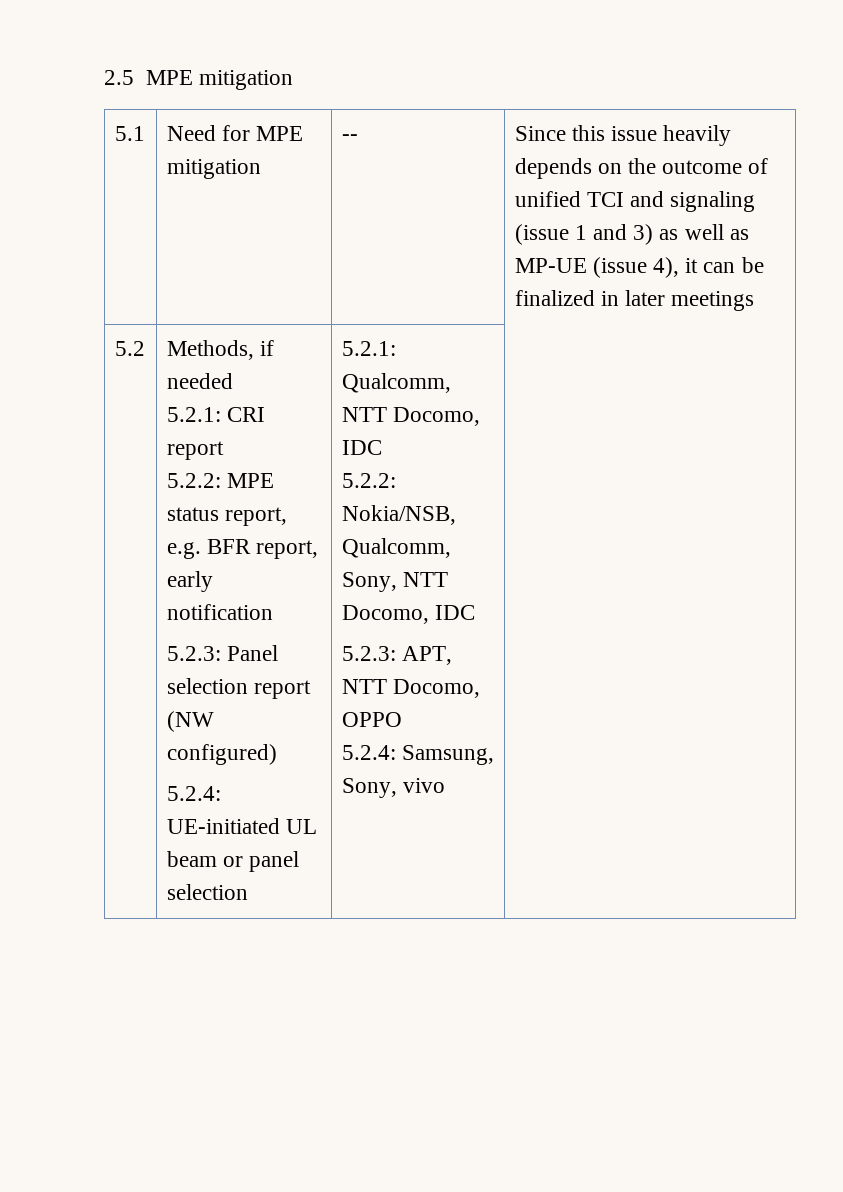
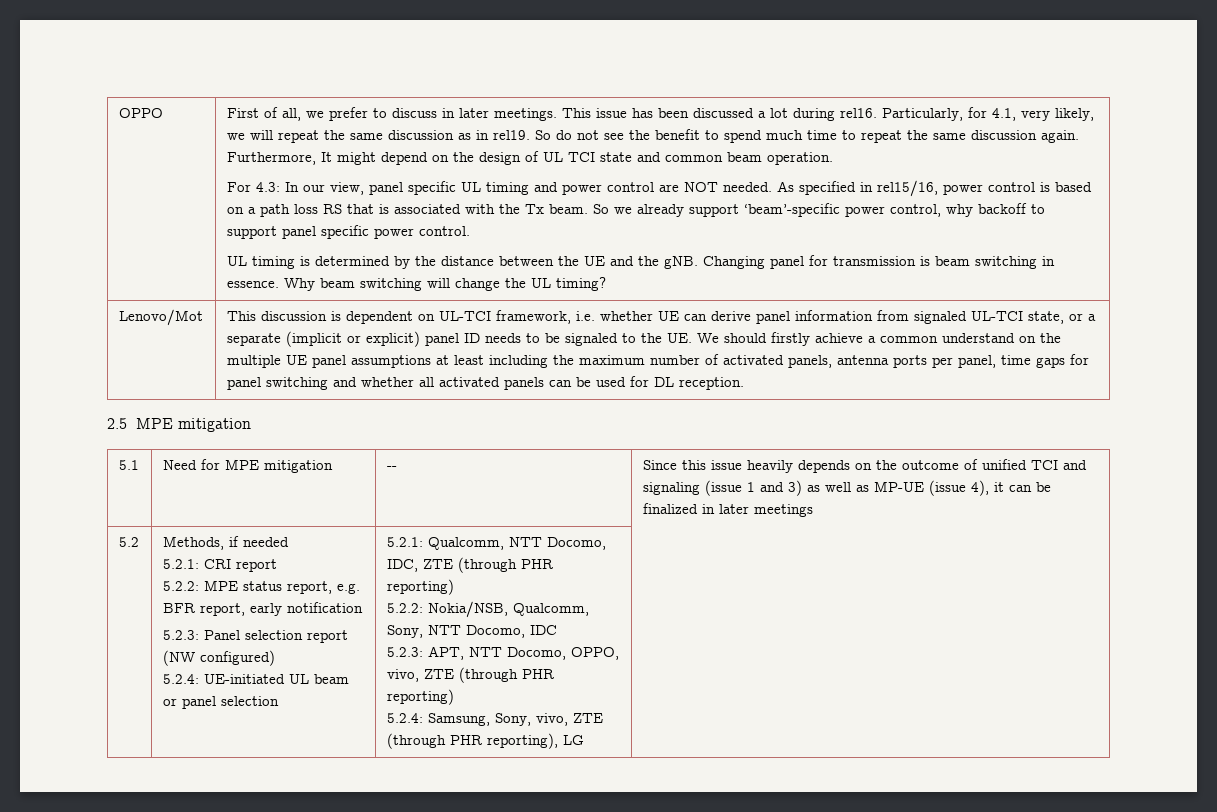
+ OPPO | First of all, we prefer to discuss in later meetings. This issue has been discussed a lot during rel16. Particularly, for 4.1, very likely, we will repeat the same discussion as in rel19. So do not see the benefit to spend much time to repeat the same discussion again. Furthermore, It might depend on the design of UL TCI state and common beam operation.
+ For 4.3: In our view, panel specific UL timing and power control are NOT needed. As specified in rel15/16, power control is based on a path loss RS that is associated with the Tx beam. So we already support ‘beam’-specific power control, why backoff to support panel specific power control.
+ UL timing is determined by the distance between the UE and the gNB. Changing panel for transmission is beam switching in essence. Why beam switching will change the UL timing?
+ Lenovo/Mot | This discussion is dependent on UL-TCI framework, i.e. whether UE can derive panel information from signaled UL-TCI state, or a separate (implicit or explicit) panel ID needs to be signaled to the UE. We should firstly achieve a common understand on the multiple UE panel assumptions at least including the maximum number of activated panels, antenna ports per panel, time gaps for panel switching and whether all activated panels can be used for DL reception.
- 5.2.1: Qualcomm, NTT Docomo, IDC
+ 5.2.1: Qualcomm, NTT Docomo, IDC, ZTE (through PHR reporting)
- 5.2.3: APT, NTT Docomo, OPPO
- 5.2.4: Samsung, Sony, vivo
+ 5.2.3: APT, NTT Docomo, OPPO, vivo, ZTE (through PHR reporting)
+ 5.2.4: Samsung, Sony, vivo, ZTE (through PHR reporting), LG

